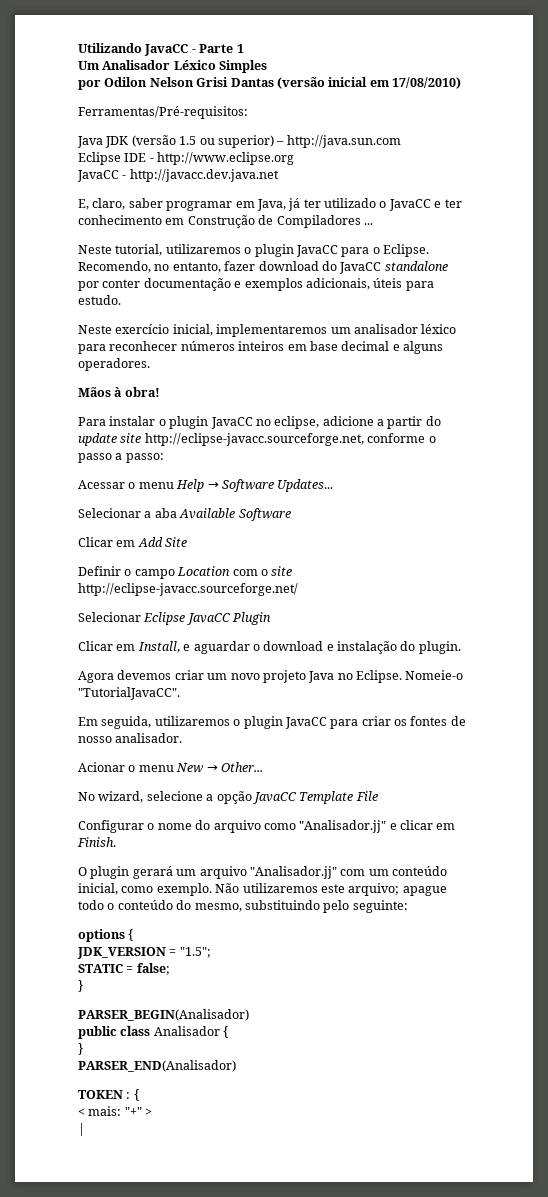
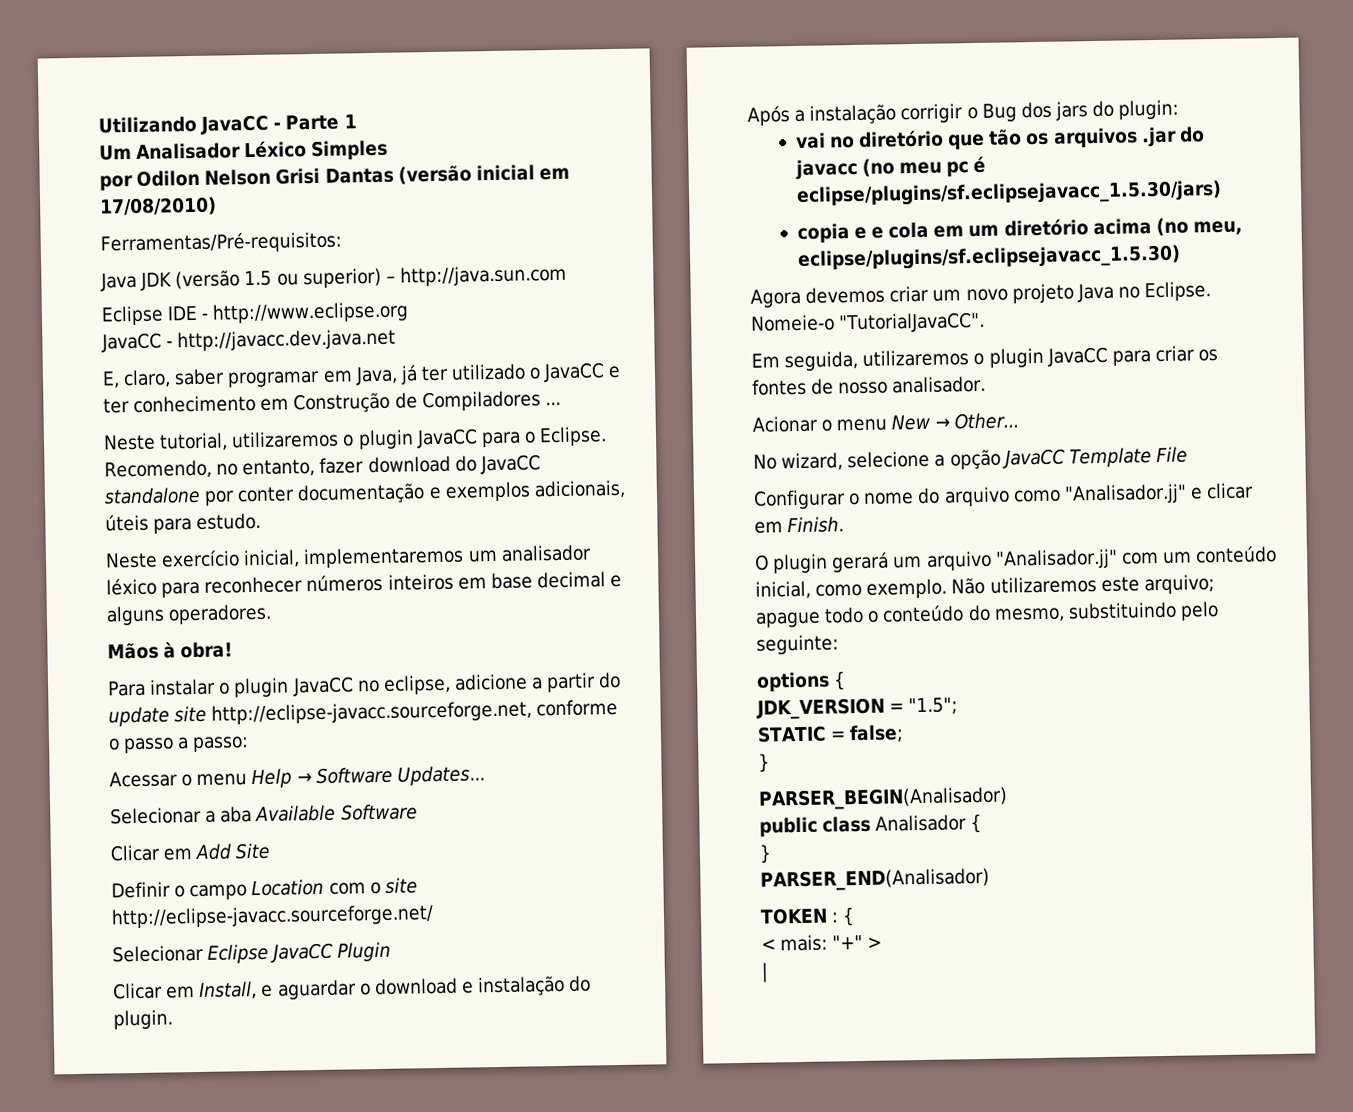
+ Após a instalação corrigir o Bug dos jars do plugin:
+ vai no diretório que tão os arquivos .jar do javacc (no meu pc é eclipse/plugins/sf.eclipsejavacc_1.5.30/jars)
+ copia e e cola em um diretório acima (no meu, eclipse/plugins/sf.eclipsejavacc_1.5.30)

